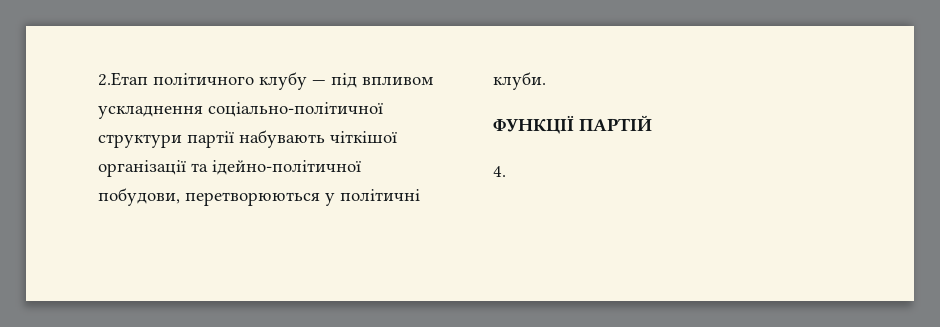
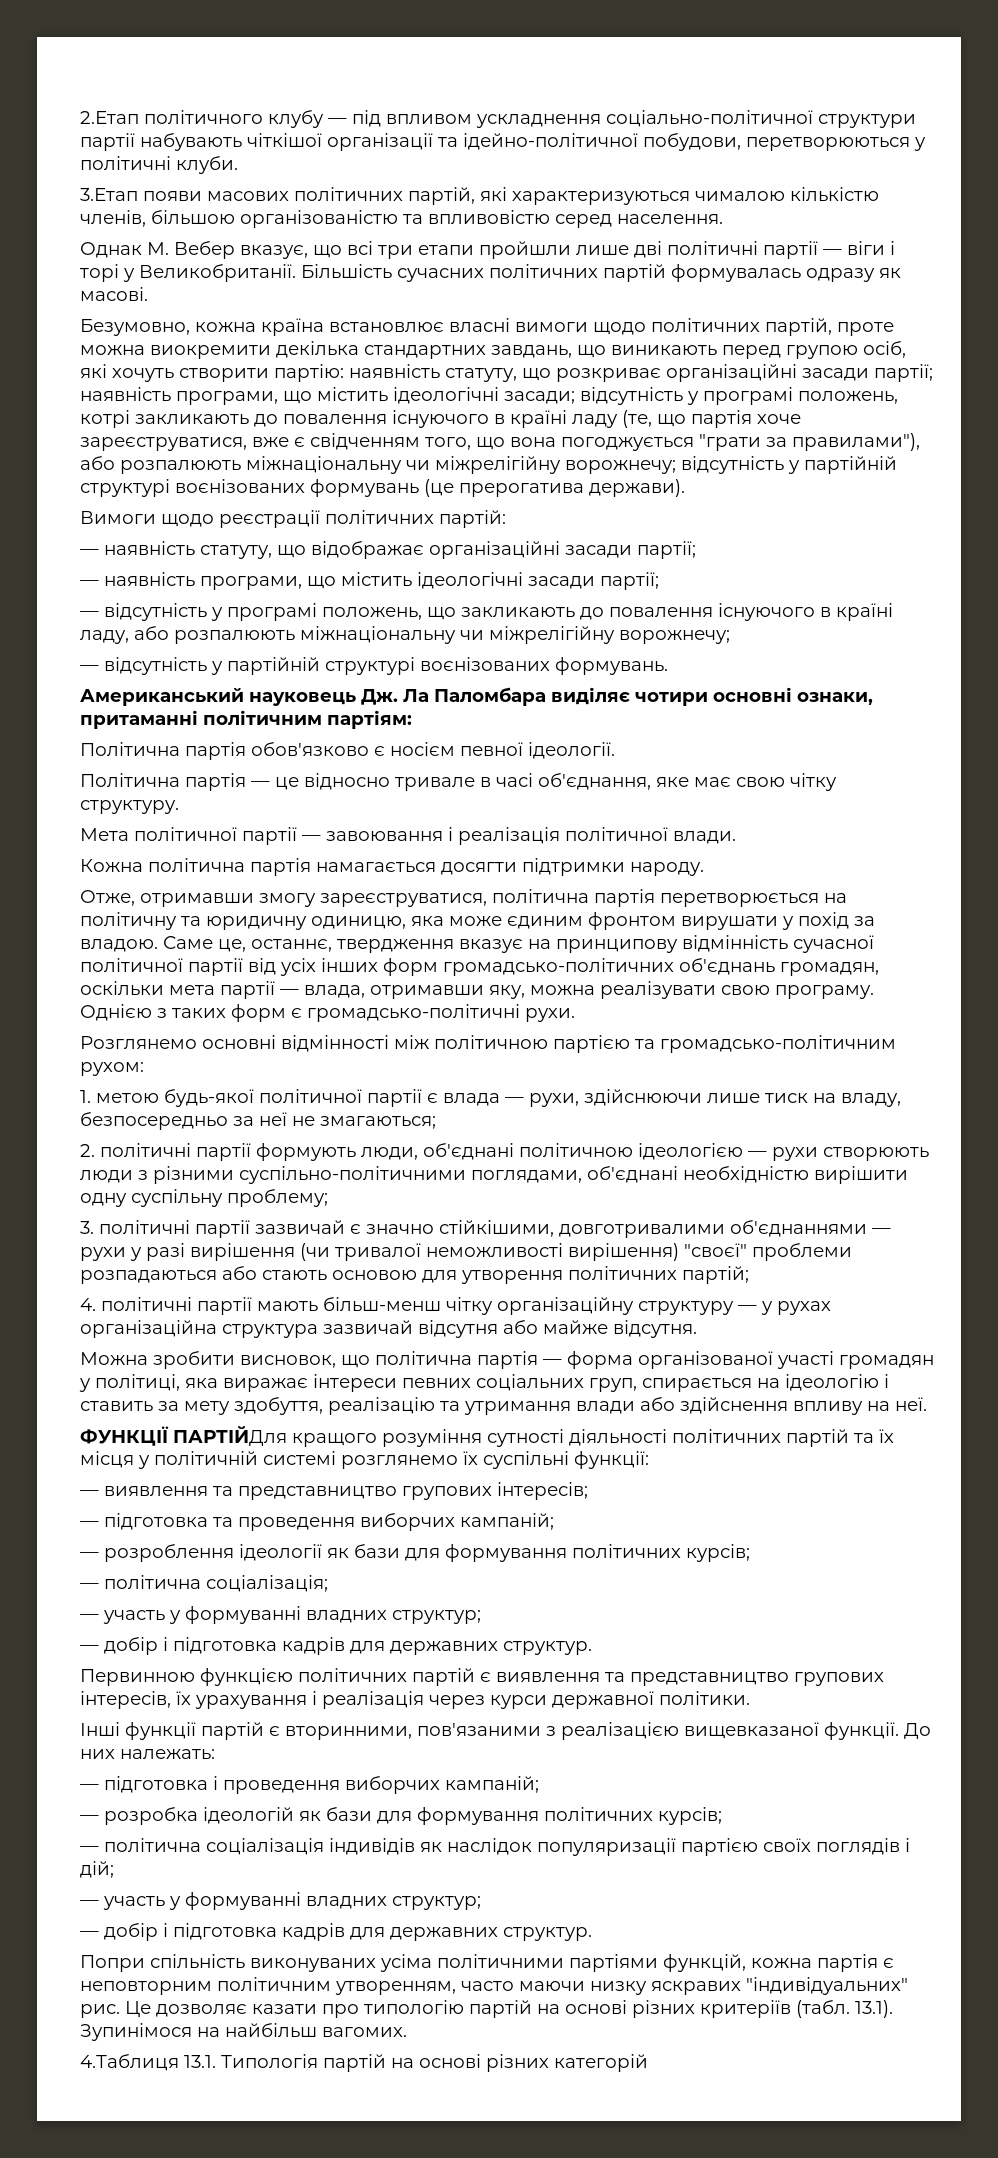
- ФУНКЦІЇ ПАРТІЙ
- 4.
+ 3.Етап появи масових політичних партій, які характеризуються чималою кількістю членів, більшою організованістю та впливовістю серед населення.
+ Однак М. Вебер вказує, що всі три етапи пройшли лише дві політичні партії — віги і торі у Великобританії. Більшість сучасних політичних партій формувалась одразу як масові.
+ Безумовно, кожна країна встановлює власні вимоги щодо політичних партій, проте можна виокремити декілька стандартних завдань, що виникають перед групою осіб, які хочуть створити партію: наявність статуту, що розкриває організаційні засади партії; наявність програми, що містить ідеологічні засади; відсутність у програмі положень, котрі закликають до повалення існуючого в країні ладу (те, що партія хоче зареєструватися, вже є свідченням того, що вона погоджується "грати за правилами"), або розпалюють міжнаціональну чи міжрелігійну ворожнечу; відсутність у партійній структурі воєнізованих формувань (це прерогатива держави).
+ Вимоги щодо реєстрації політичних партій:
+ — наявність статуту, що відображає організаційні засади партії;
+ — наявність програми, що містить ідеологічні засади партії;
+ — відсутність у програмі положень, що закликають до повалення існуючого в країні ладу, або розпалюють міжнаціональну чи міжрелігійну ворожнечу;
+ — відсутність у партійній структурі воєнізованих формувань.
+ Американський науковець Дж. Ла Паломбара виділяє чотири основні ознаки, притаманні політичним партіям:
+ Політична партія обов'язково є носієм певної ідеології.
+ Політична партія — це відносно тривале в часі об'єднання, яке має свою чітку структуру.
+ Мета політичної партії — завоювання і реалізація політичної влади.
+ Кожна політична партія намагається досягти підтримки народу.
+ Отже, отримавши змогу зареєструватися, політична партія перетворюється на політичну та юридичну одиницю, яка може єдиним фронтом вирушати у похід за владою. Саме це, останнє, твердження вказує на принципову відмінність сучасної політичної партії від усіх інших форм громадсько-політичних об'єднань громадян, оскільки мета партії — влада, отримавши яку, можна реалізувати свою програму. Однією з таких форм є громадсько-політичні рухи.
+ Розглянемо основні відмінності між політичною партією та громадсько-політичним рухом:
+ 1. метою будь-якої політичної партії є влада — рухи, здійснюючи лише тиск на владу, безпосередньо за неї не змагаються;
+ 2. політичні партії формують люди, об'єднані політичною ідеологією — рухи створюють люди з різними суспільно-політичними поглядами, об'єднані необхідністю вирішити одну суспільну проблему;
+ 3. політичні партії зазвичай є значно стійкішими, довготривалими об'єднаннями — рухи у разі вирішення (чи тривалої неможливості вирішення) "своєї" проблеми розпадаються або стають основою для утворення політичних партій;
+ 4. політичні партії мають більш-менш чітку організаційну структуру — у рухах організаційна структура зазвичай відсутня або майже відсутня.
+ Можна зробити висновок, що політична партія — форма організованої участі громадян у політиці, яка виражає інтереси певних соціальних груп, спирається на ідеологію і ставить за мету здобуття, реалізацію та утримання влади або здійснення впливу на неї.
+ ФУНКЦІЇ ПАРТІЙДля кращого розуміння сутності діяльності політичних партій та їх місця у політичній системі розглянемо їх суспільні функції:
+ — виявлення та представництво групових інтересів;
+ — підготовка та проведення виборчих кампаній;
+ — розроблення ідеології як бази для формування політичних курсів;
+ — політична соціалізація;
+ — участь у формуванні владних структур;
+ — добір і підготовка кадрів для державних структур.
+ Первинною функцією політичних партій є виявлення та представництво групових інтересів, їх урахування і реалізація через курси державної політики.
+ Інші функції партій є вторинними, пов'язаними з реалізацією вищевказаної функції. До них належать:
+ — підготовка і проведення виборчих кампаній;
+ — розробка ідеологій як бази для формування політичних курсів;
+ — політична соціалізація індивідів як наслідок популяризації партією своїх поглядів і дій;
+ — участь у формуванні владних структур;
+ — добір і підготовка кадрів для державних структур.
+ Попри спільність виконуваних усіма політичними партіями функцій, кожна партія є неповторним політичним утворенням, часто маючи низку яскравих "індивідуальних" рис. Це дозволяє казати про типологію партій на основі різних критеріїв (табл. 13.1). Зупинімося на найбільш вагомих.
+ 4.Таблиця 13.1. Типологія партій на основі різних категорій

